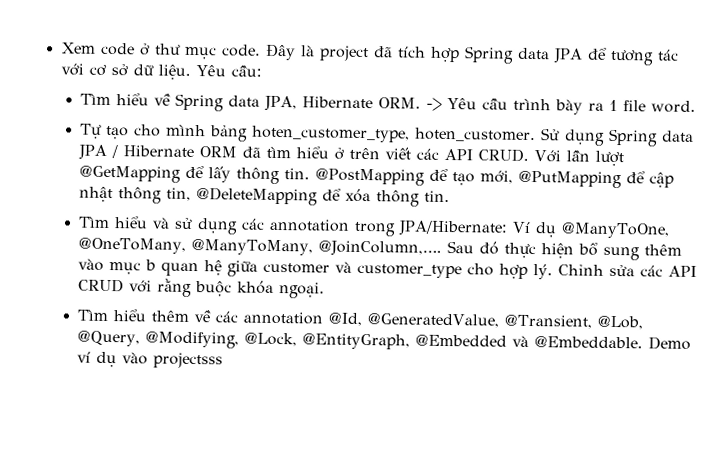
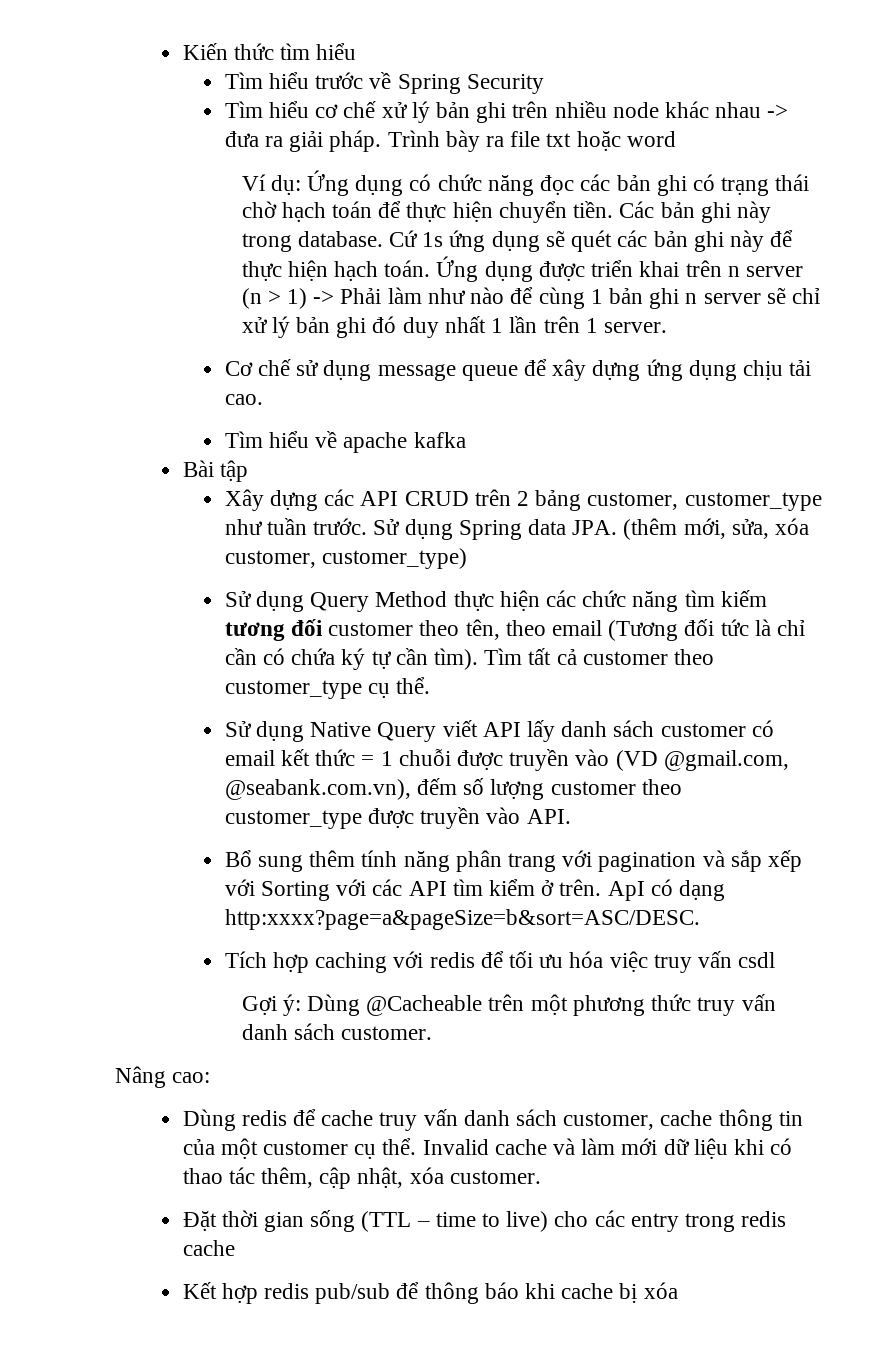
- Xem code ở thư mục code. Đây là project đã tích hợp Spring data JPA để tương tác với cơ sở dữ liệu. Yêu cầu:
- Tìm hiểu về Spring data JPA, Hibernate ORM. -> Yêu cầu trình bày ra 1 file word.
- Tự tạo cho mình bảng hoten_customer_type, hoten_customer. Sử dụng Spring data JPA / Hibernate ORM đã tìm hiểu ở trên viết các API CRUD. Với lần lượt @GetMapping để lấy thông tin. @PostMapping để tạo mới, @PutMapping để cập nhật thông tin, @DeleteMapping để xóa thông tin.
- Tìm hiểu và sử dụng các annotation trong JPA/Hibernate: Ví dụ @ManyToOne, @OneToMany, @ManyToMany, @JoinColumn,…. Sau đó thực hiện bổ sung thêm vào mục b quan hệ giữa customer và customer_type cho hợp lý. Chỉnh sửa các API CRUD với rằng buộc khóa ngoại.
- Tìm hiểu thêm về các annotation @Id, @GeneratedValue, @Transient, @Lob, @Query, @Modifying, @Lock, @EntityGraph, @Embedded và @Embeddable. Demo ví dụ vào projectsss
+ Kiến thức tìm hiểu
+ Tìm hiểu trước về Spring Security
+ Tìm hiểu cơ chế xử lý bản ghi trên nhiều node khác nhau -> đưa ra giải pháp. Trình bày ra file txt hoặc word
+ Ví dụ: Ứng dụng có chức năng đọc các bản ghi có trạng thái chờ hạch toán để thực hiện chuyển tiền. Các bản ghi này trong database. Cứ 1s ứng dụng sẽ quét các bản ghi này để thực hiện hạch toán. Ứng dụng được triển khai trên n server (n > 1) -> Phải làm như nào để cùng 1 bản ghi n server sẽ chỉ xử lý bản ghi đó duy nhất 1 lần trên 1 server.
+ Cơ chế sử dụng message queue để xây dựng ứng dụng chịu tải cao.
+ Tìm hiểu về apache kafka
+ Bài tập
+ Xây dựng các API CRUD trên 2 bảng customer, customer_type như tuần trước. Sử dụng Spring data JPA. (thêm mới, sửa, xóa customer, customer_type)
+ Sử dụng Query Method thực hiện các chức năng tìm kiếm tương đối customer theo tên, theo email (Tương đối tức là chỉ cần có chứa ký tự cần tìm). Tìm tất cả customer theo customer_type cụ thể.
+ Sử dụng Native Query viết API lấy danh sách customer có email kết thức = 1 chuỗi được truyền vào (VD @gmail.com, @seabank.com.vn), đếm số lượng customer theo customer_type được truyền vào API.
+ Bổ sung thêm tính năng phân trang với pagination và sắp xếp với Sorting với các API tìm kiểm ở trên. ApI có dạng http:xxxx?page=a&pageSize=b&sort=ASC/DESC.
+ Tích hợp caching với redis để tối ưu hóa việc truy vấn csdl
+ Gợi ý: Dùng @Cacheable trên một phương thức truy vấn danh sách customer.
+ Nâng cao:
+ Dùng redis để cache truy vấn danh sách customer, cache thông tin của một customer cụ thể. Invalid cache và làm mới dữ liệu khi có thao tác thêm, cập nhật, xóa customer.
+ Đặt thời gian sống (TTL – time to live) cho các entry trong redis cache
+ Kết hợp redis pub/sub để thông báo khi cache bị xóa

